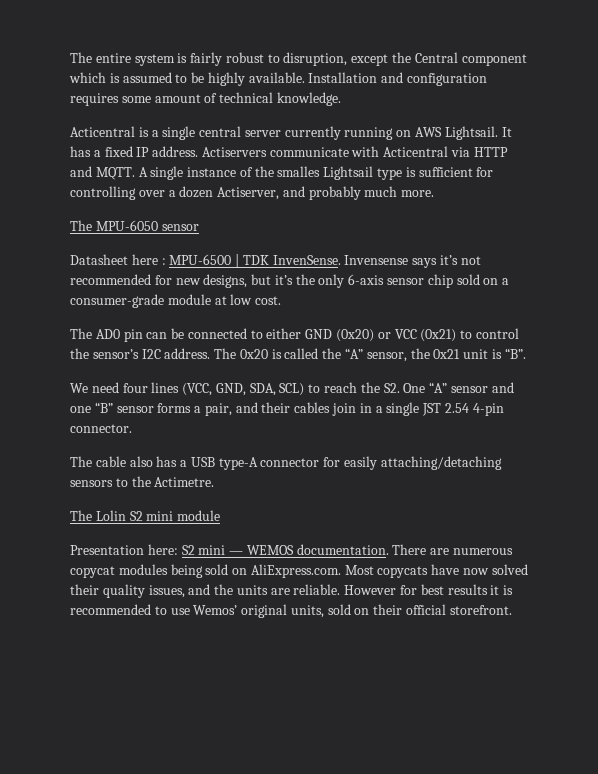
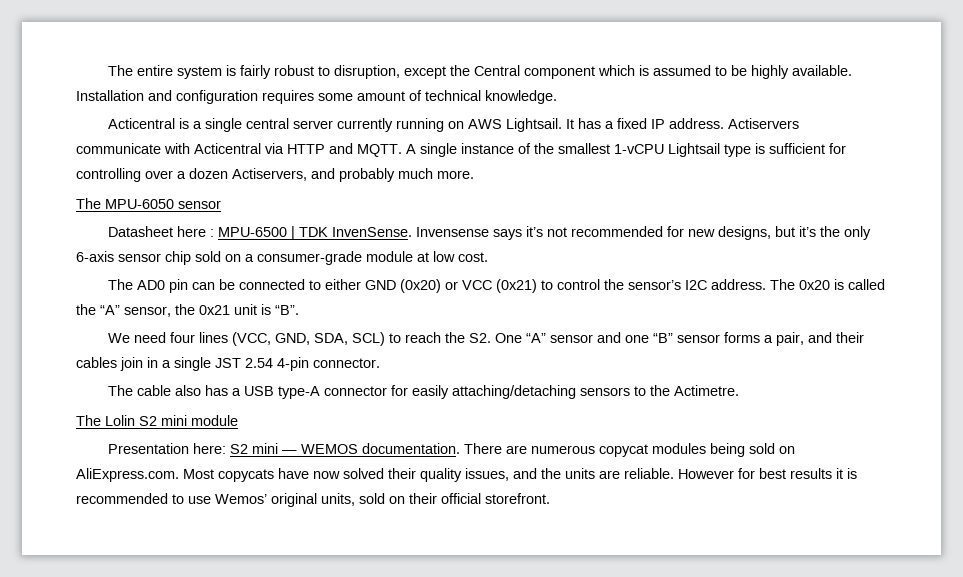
- A single instance of the smalles Lightsail type is sufficient for controlling over a dozen Actiserver, and probably much more.
+ A single instance of the smallest 1-vCPU Lightsail type is sufficient for controlling over a dozen Actiservers, and probably much more.

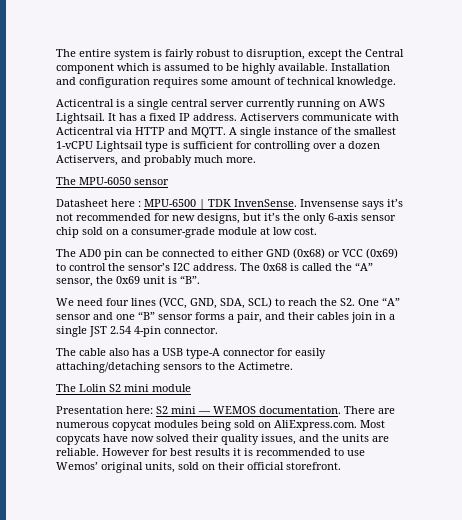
- The AD0 pin can be connected to either GND (0x20) or VCC (0x21) to control the sensor’s I2C address.
+ The AD0 pin can be connected to either GND (0x68) or VCC (0x69) to control the sensor’s I2C address.
- The 0x20 is called the “A” sensor, the 0x21 unit is “B”.
+ The 0x68 is called the “A” sensor, the 0x69 unit is “B”.

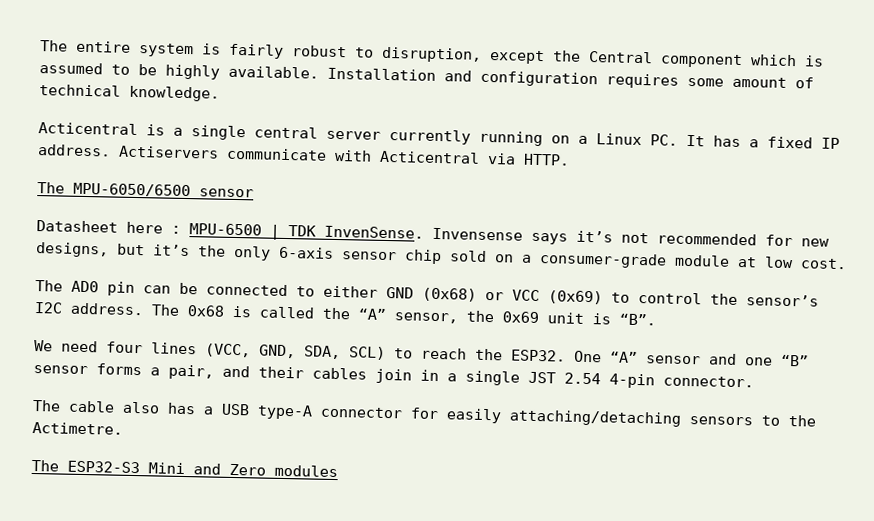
- Acticentral is a single central server currently running on AWS Lightsail. It has a fixed IP address.
+ Acticentral is a single central server currently running on a Linux PC. It has a fixed IP address.
- Actiservers communicate with Acticentral via HTTP and MQTT. A single instance of the smallest 1-vCPU Lightsail type is sufficient for controlling over a dozen Actiservers, and probably much more.
- The MPU-6050 sensor
+ Actiservers communicate with Acticentral via HTTP.
+ The MPU-6050/6500 sensor
- We need four lines (VCC, GND, SDA, SCL) to reach the S2. One “A” sensor and one “B” sensor forms a pair, and their cables join in a single JST 2.54 4-pin connector.
+ We need four lines (VCC, GND, SDA, SCL) to reach the ESP32. One “A” sensor and one “B” sensor forms a pair, and their cables join in a single JST 2.54 4-pin connector.
- The Lolin S2 mini module
- Presentation here: S2 mini — WEMOS documentation. There are numerous copycat modules being sold on AliExpress.com. Most copycats have now solved their quality issues, and the units are reliable. However for best results it is recommended to use Wemos’ original units, sold on their official storefront.
+ The ESP32-S3 Mini and Zero modules

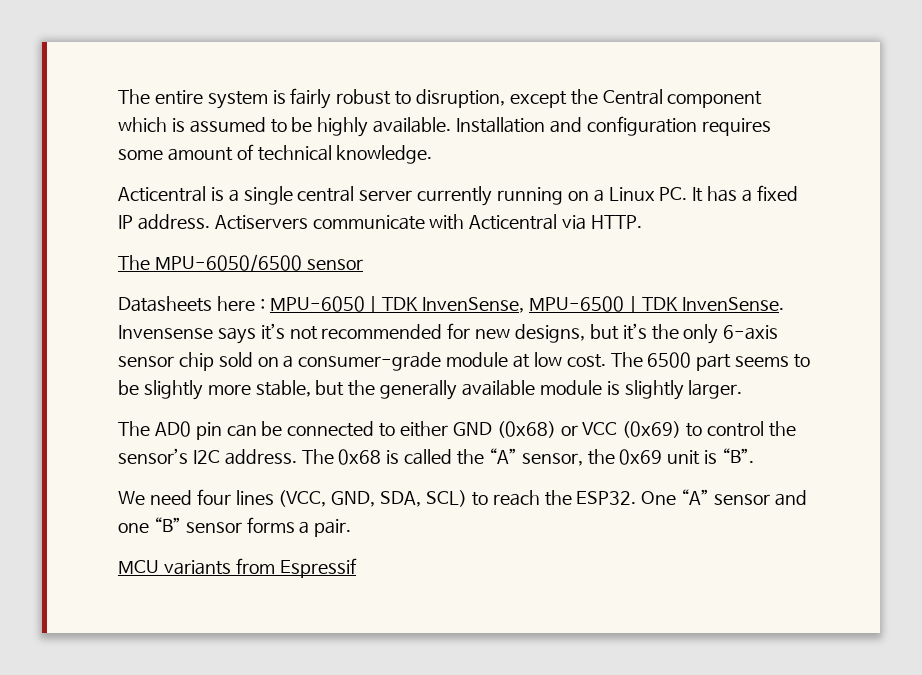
- Datasheet here : MPU-6500 | TDK InvenSense.
+ Datasheets here : MPU-6050 | TDK InvenSense, MPU-6500 | TDK InvenSense.
+ The 6500 part seems to be slightly more stable, but the generally available module is slightly larger.
- One “A” sensor and one “B” sensor forms a pair, and their cables join in a single JST 2.54 4-pin connector.
- The cable also has a USB type-A connector for easily attaching/detaching sensors to the Actimetre.
- The ESP32-S3 Mini and Zero modules
+ One “A” sensor and one “B” sensor forms a pair.
+ MCU variants from Espressif

